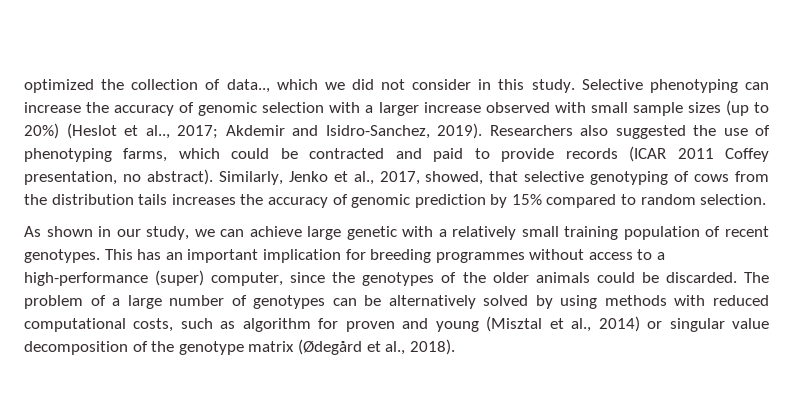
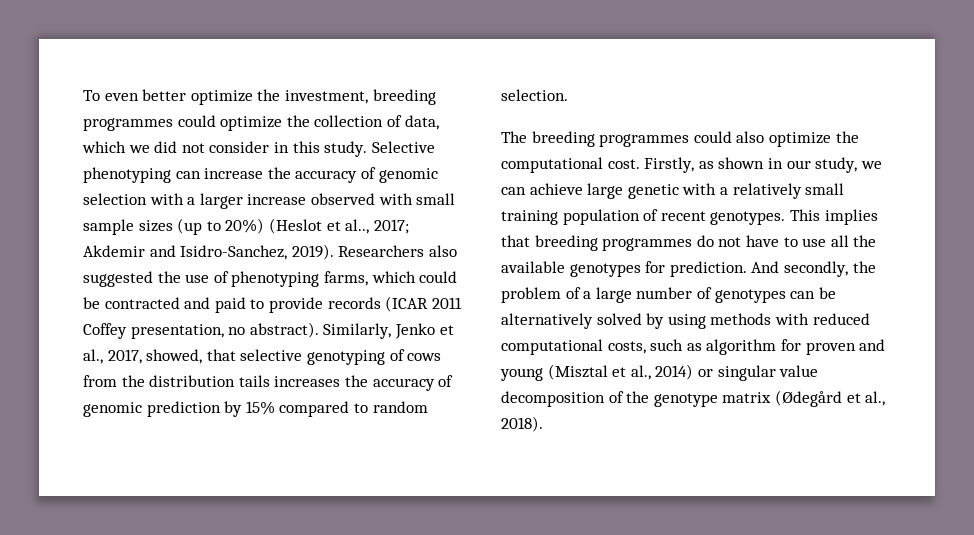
- optimized the collection of data.., which we did not consider in this study.
+ To even better optimize the investment, breeding programmes could optimize the collection of data, which we did not consider in this study.
- As shown in our study, we can achieve large genetic with a relatively small training population of recent genotypes.
+ The breeding programmes could also optimize the computational cost. Firstly, as shown in our study, we can achieve large genetic with a relatively small training population of recent genotypes.
- This has an important implication for breeding programmes without access to a high-performance (super) computer, since the genotypes of the older animals could be discarded. The problem of a large number of genotypes can be alternatively solved by using methods with reduced computational costs, such as algorithm for proven and young (Misztal et al., 2014) or singular value decomposition of the genotype matrix (Ødegård et al., 2018).
+ This implies that breeding programmes do not have to use all the available genotypes for prediction. And secondly, the problem of a large number of genotypes can be alternatively solved by using methods with reduced computational costs, such as algorithm for proven and young (Misztal et al., 2014) or singular value decomposition of the genotype matrix (Ødegård et al., 2018).

